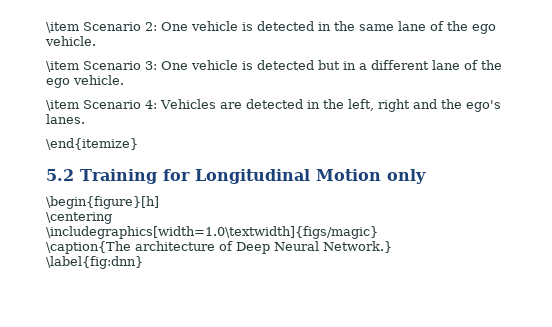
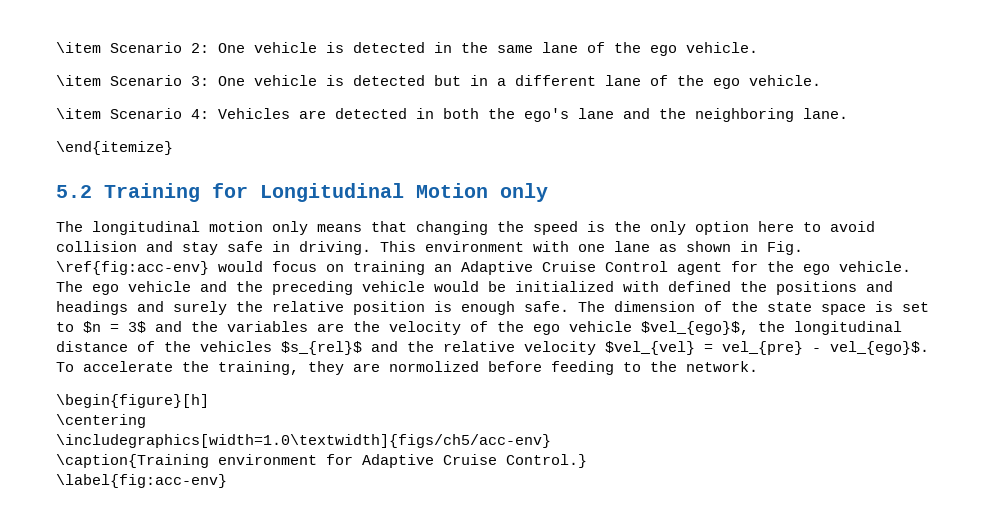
- \item Scenario 4: Vehicles are detected in the left, right and the ego's lanes.
+ \item Scenario 4: Vehicles are detected in both the ego's lane and the neighboring lane.
+ The longitudinal motion only means that changing the speed is the only option here to avoid collision and stay safe in driving. This environment with one lane as shown in Fig. \ref{fig:acc-env} would focus on training an Adaptive Cruise Control agent for the ego vehicle. The ego vehicle and the preceding vehicle would be initialized with defined the positions and headings and surely the relative position is enough safe. The dimension of the state space is set to $n = 3$ and the variables are the velocity of the ego vehicle $vel_{ego}$, the longitudinal distance of the vehicles $s_{rel}$ and the relative velocity $vel_{vel} = vel_{pre} - vel_{ego}$. To accelerate the training, they are normolized before feeding to the network.
  \begin{figure}[h]
  \centering
- \includegraphics[width=1.0\textwidth]{figs/magic}
- \caption{The architecture of Deep Neural Network.}
- \label{fig:dnn}
+ \includegraphics[width=1.0\textwidth]{figs/ch5/acc-env}
+ \caption{Training environment for Adaptive Cruise Control.}
+ \label{fig:acc-env}

